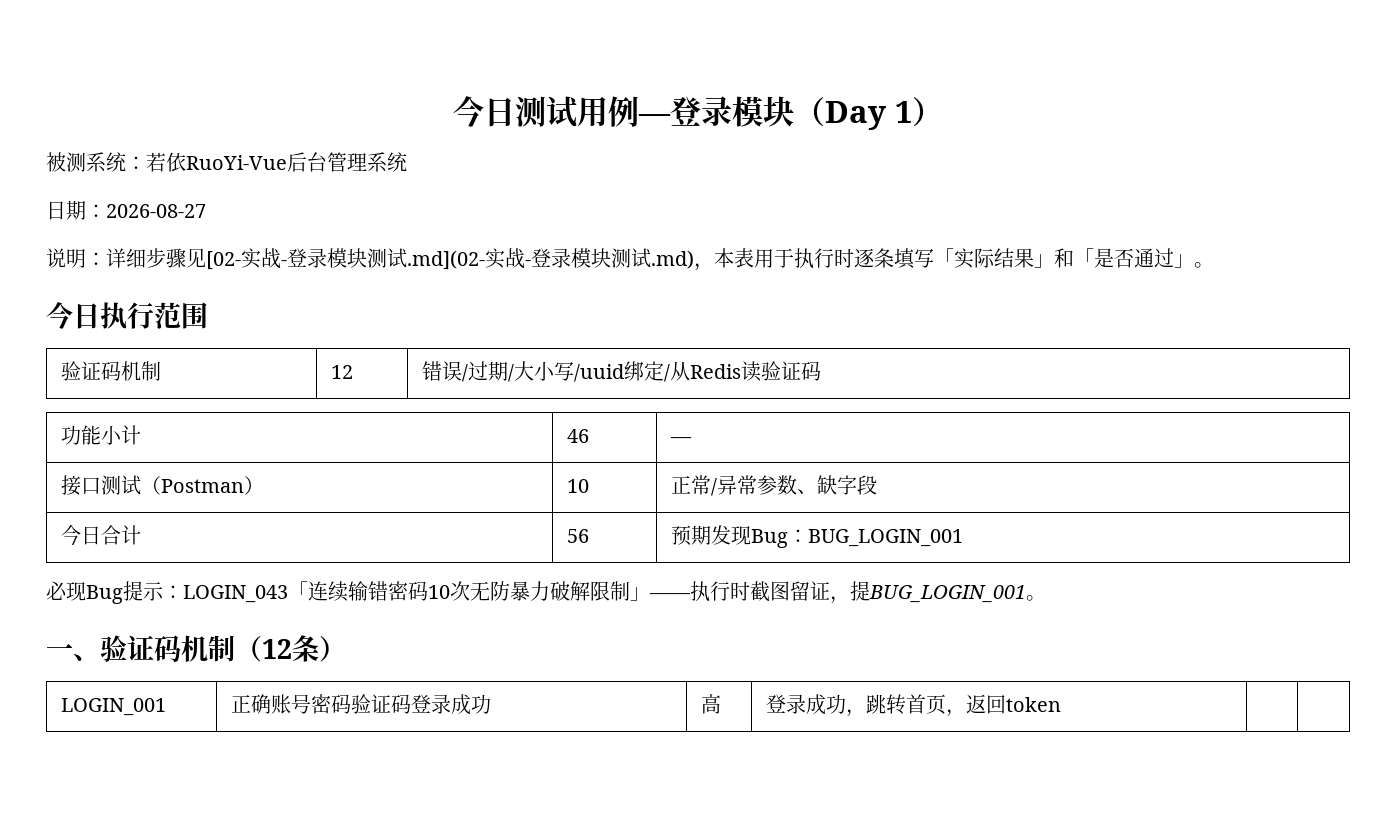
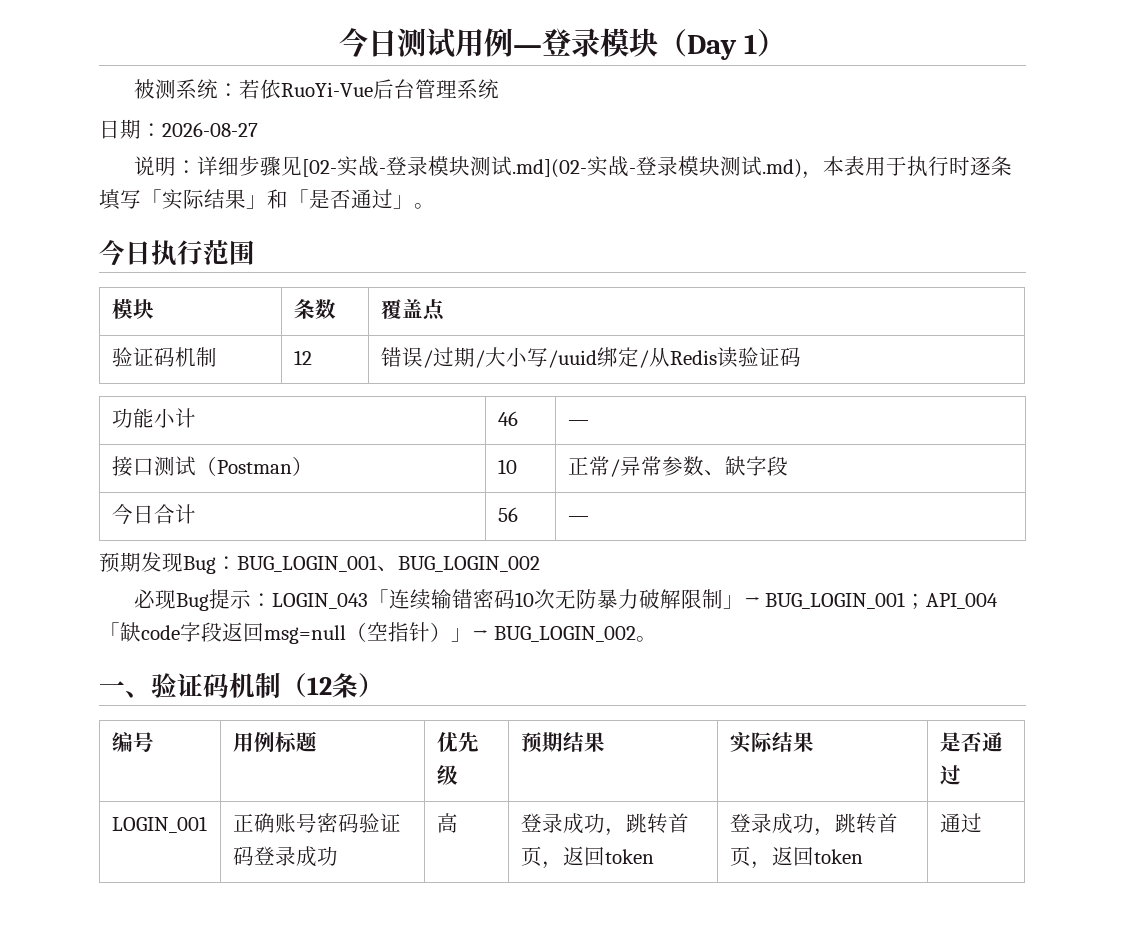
+ 模块 | 条数 | 覆盖点
- 今日合计 | 56 | 预期发现Bug：BUG_LOGIN_001
+ 今日合计 | 56 | —
+ 预期发现Bug：BUG_LOGIN_001、BUG_LOGIN_002
- 必现Bug提示：LOGIN_043「连续输错密码10次无防暴力破解限制」——执行时截图留证，提BUG_LOGIN_001。
+ 必现Bug提示：LOGIN_043「连续输错密码10次无防暴力破解限制」→ BUG_LOGIN_001；API_004「缺code字段返回msg=null（空指针）」→ BUG_LOGIN_002。
+ 编号 | 用例标题 | 优先级 | 预期结果 | 实际结果 | 是否通过
- LOGIN_001 | 正确账号密码验证码登录成功 | 高 | 登录成功，跳转首页，返回token | |
+ LOGIN_001 | 正确账号密码验证码登录成功 | 高 | 登录成功，跳转首页，返回token | 登录成功，跳转首页，返回token | 通过

